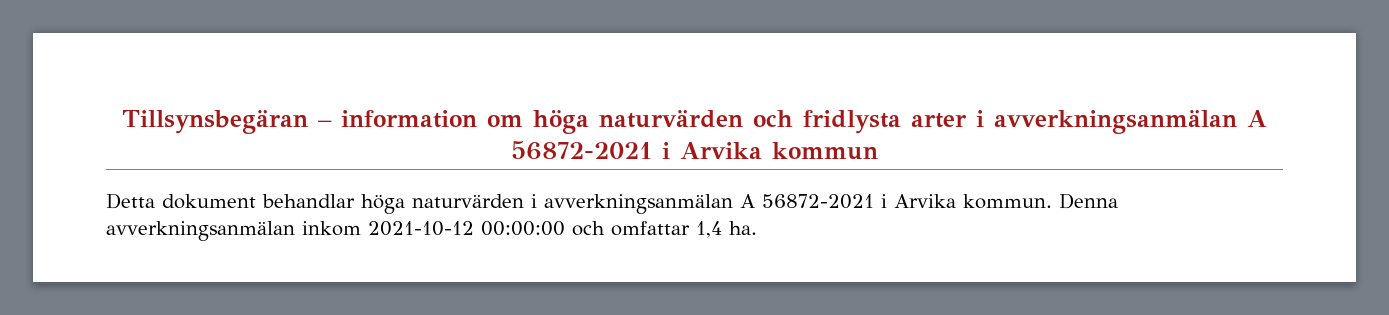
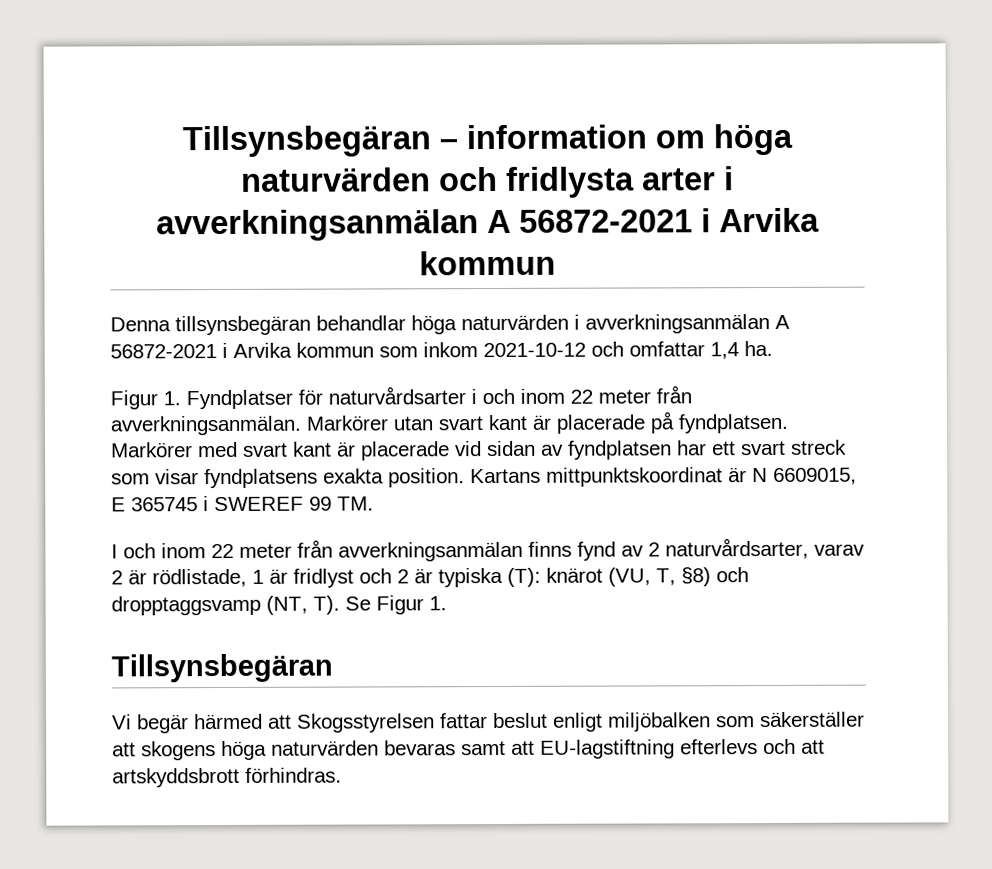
- Detta dokument behandlar höga naturvärden i avverkningsanmälan A 56872-2021 i Arvika kommun. Denna avverkningsanmälan inkom 2021-10-12 00:00:00 och omfattar 1,4 ha.
+ Denna tillsynsbegäran behandlar höga naturvärden i avverkningsanmälan A 56872-2021 i Arvika kommun som inkom 2021-10-12 och omfattar 1,4 ha.
+ Figur 1. Fyndplatser för naturvårdsarter i och inom 22 meter från avverkningsanmälan. Markörer utan svart kant är placerade på fyndplatsen. Markörer med svart kant är placerade vid sidan av fyndplatsen har ett svart streck som visar fyndplatsens exakta position. Kartans mittpunktskoordinat är N 6609015, E 365745 i SWEREF 99 TM.
+ I och inom 22 meter från avverkningsanmälan finns fynd av 2 naturvårdsarter, varav 2 är rödlistade, 1 är fridlyst och 2 är typiska (T): knärot (VU, T, §8) och dropptaggsvamp (NT, T). Se Figur 1.
+ Tillsynsbegäran
+ Vi begär härmed att Skogsstyrelsen fattar beslut enligt miljöbalken som säkerställer att skogens höga naturvärden bevaras samt att EU-lagstiftning efterlevs och att artskyddsbrott förhindras.

